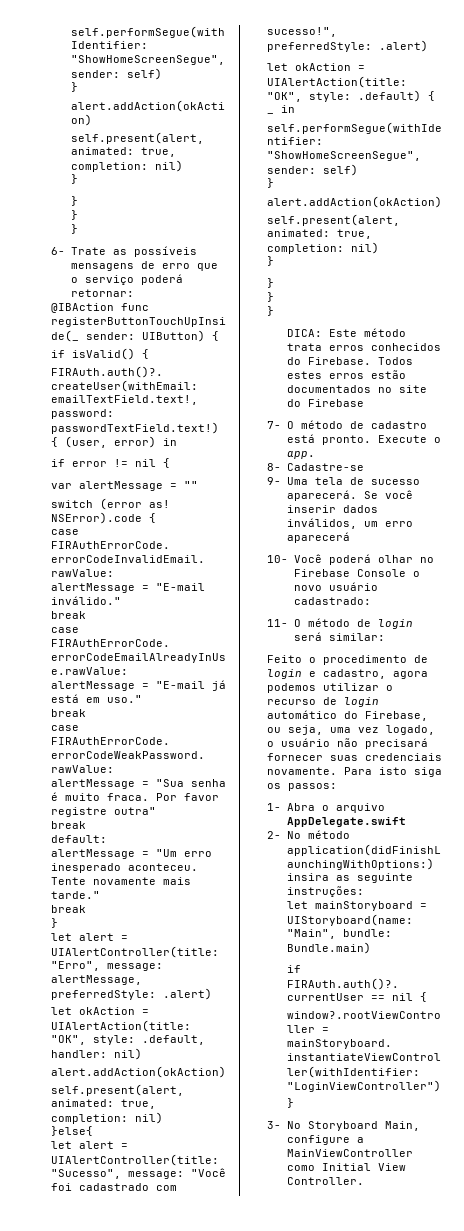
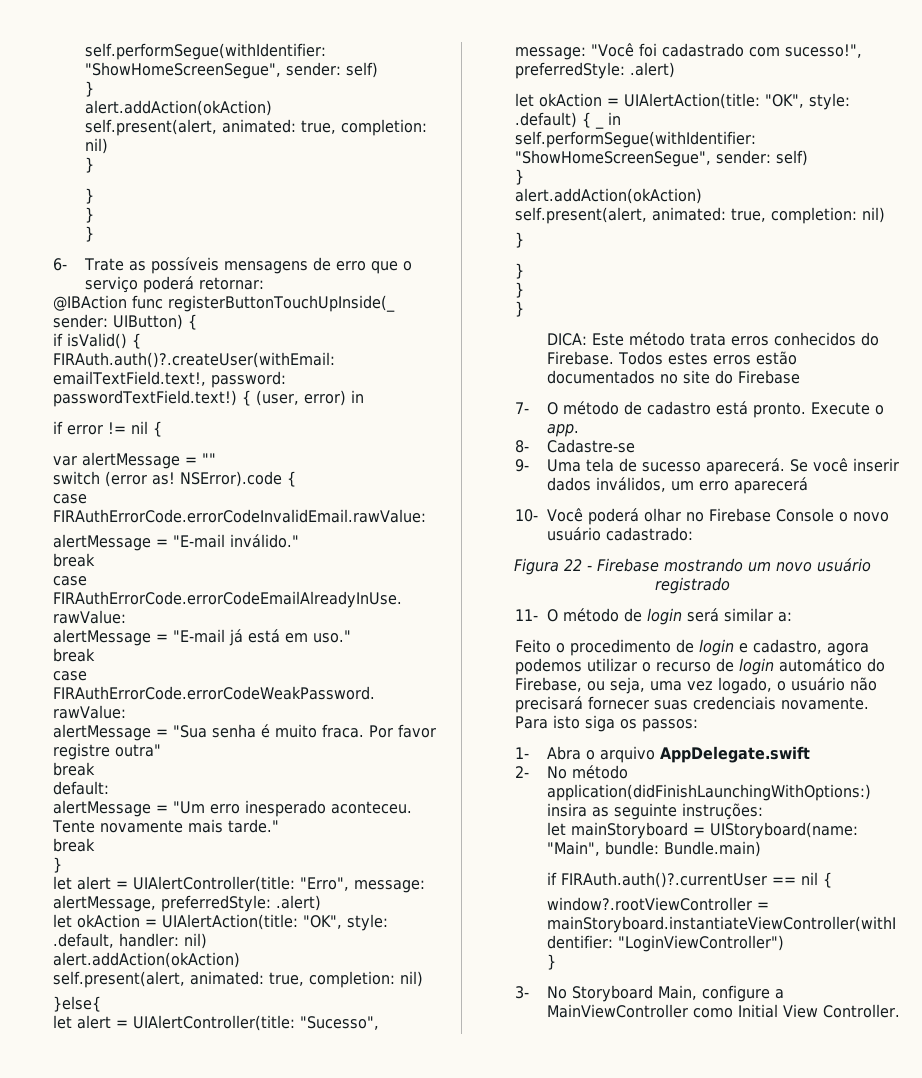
+ Figura 22 - Firebase mostrando um novo usuário registrado
- 11- O método de login será similar:
+ 11- O método de login será similar a:

